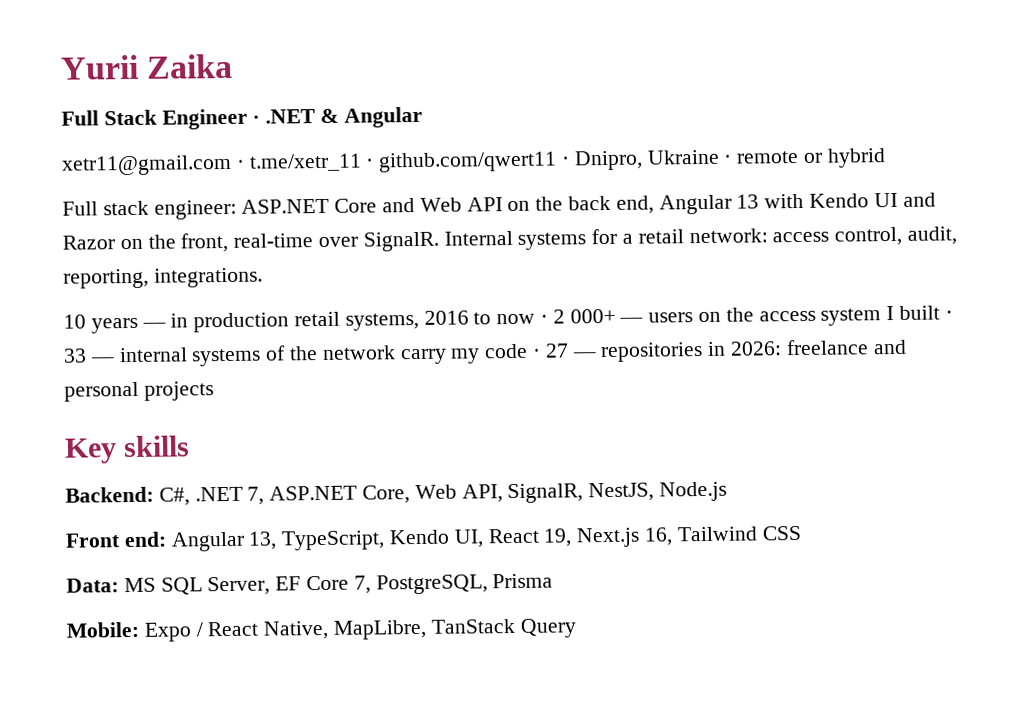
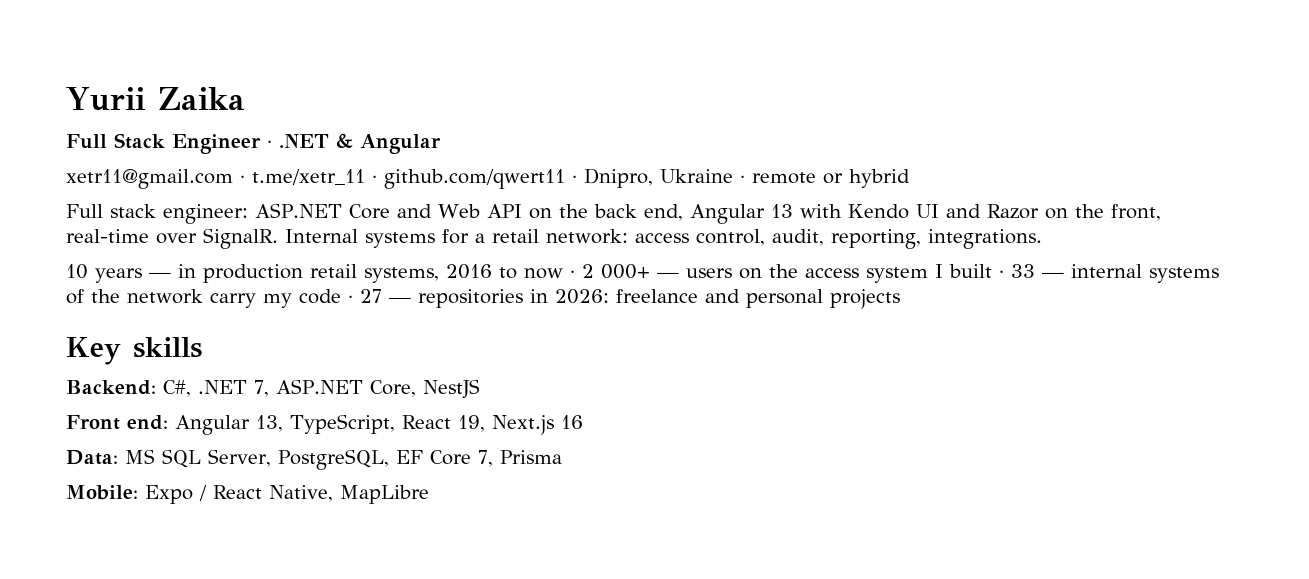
- Backend: C#, .NET 7, ASP.NET Core, Web API, SignalR, NestJS, Node.js
+ Backend: C#, .NET 7, ASP.NET Core, NestJS
- Front end: Angular 13, TypeScript, Kendo UI, React 19, Next.js 16, Tailwind CSS
+ Front end: Angular 13, TypeScript, React 19, Next.js 16
- Data: MS SQL Server, EF Core 7, PostgreSQL, Prisma
+ Data: MS SQL Server, PostgreSQL, EF Core 7, Prisma
- Mobile: Expo / React Native, MapLibre, TanStack Query
+ Mobile: Expo / React Native, MapLibre

